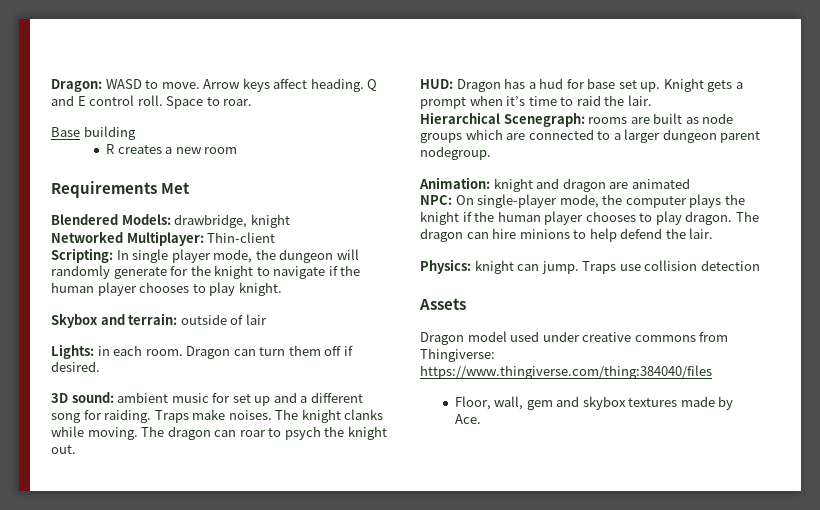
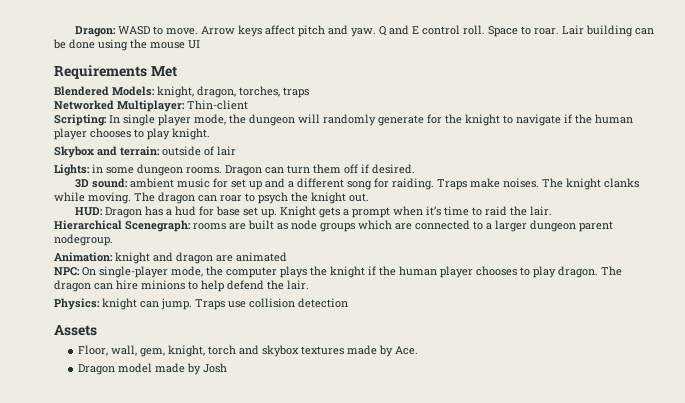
- Arrow keys affect heading.
+ Arrow keys affect pitch and yaw.
- Space to roar.
- Base building
- R creates a new room
+ Space to roar. Lair building can be done using the mouse UI
- Blendered Models: drawbridge, knight
+ Blendered Models: knight, dragon, torches, traps
- Lights: in each room.
+ Lights: in some dungeon rooms.
- Dragon model used under creative commons from Thingiverse: https://www.thingiverse.com/thing:384040/files
- Floor, wall, gem and skybox textures made by Ace.
+ Floor, wall, gem, knight, torch and skybox textures made by Ace.
+ Dragon model made by Josh

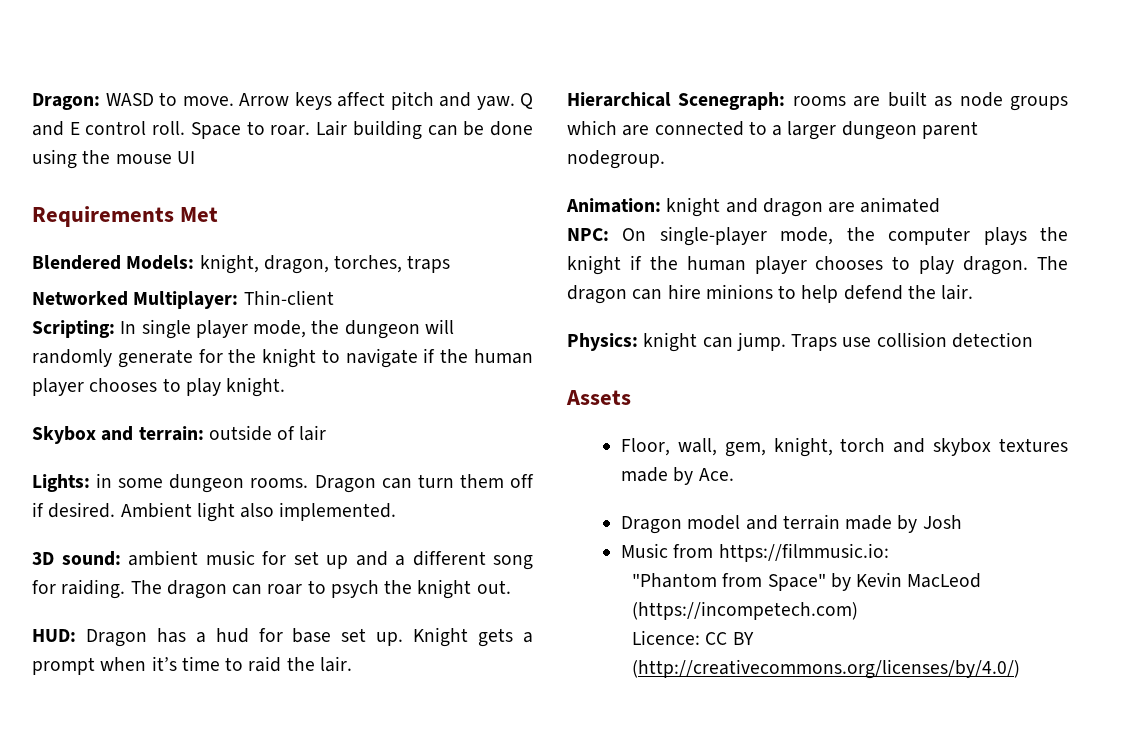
+ Ambient light also implemented.
- Traps make noises. The knight clanks while moving.
- Dragon model made by Josh
+ Dragon model and terrain made by Josh
+ Music from https://filmmusic.io:
+ "Phantom from Space" by Kevin MacLeod (https://incompetech.com)
+ Licence: CC BY (http://creativecommons.org/licenses/by/4.0/)

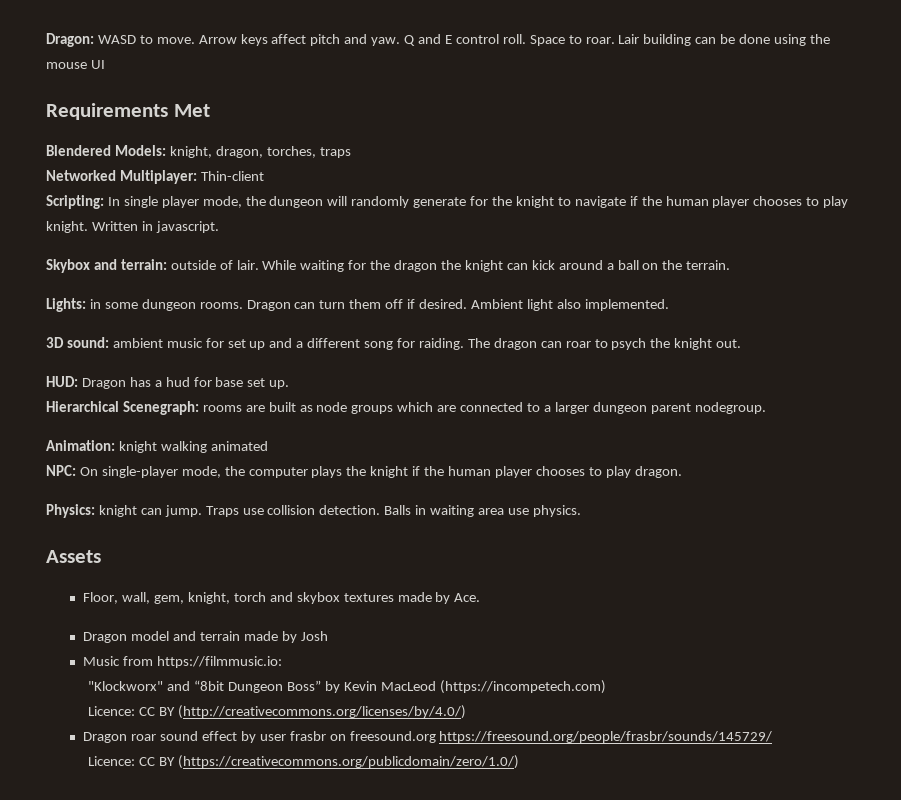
+ Written in javascript.
- Skybox and terrain: outside of lair
+ Skybox and terrain: outside of lair. While waiting for the dragon the knight can kick around a ball on the terrain.
- Knight gets a prompt when it’s time to raid the lair.
- Animation: knight and dragon are animated
+ Animation: knight walking animated
- The dragon can hire minions to help defend the lair.
- Traps use collision detection
+ Traps use collision detection. Balls in waiting area use physics.
- "Phantom from Space" by Kevin MacLeod (https://incompetech.com)
+ "Klockworx" and “8bit Dungeon Boss” by Kevin MacLeod (https://incompetech.com)
+ Dragon roar sound effect by user frasbr on freesound.org https://freesound.org/people/frasbr/sounds/145729/
+ Licence: CC BY (https://creativecommons.org/publicdomain/zero/1.0/)

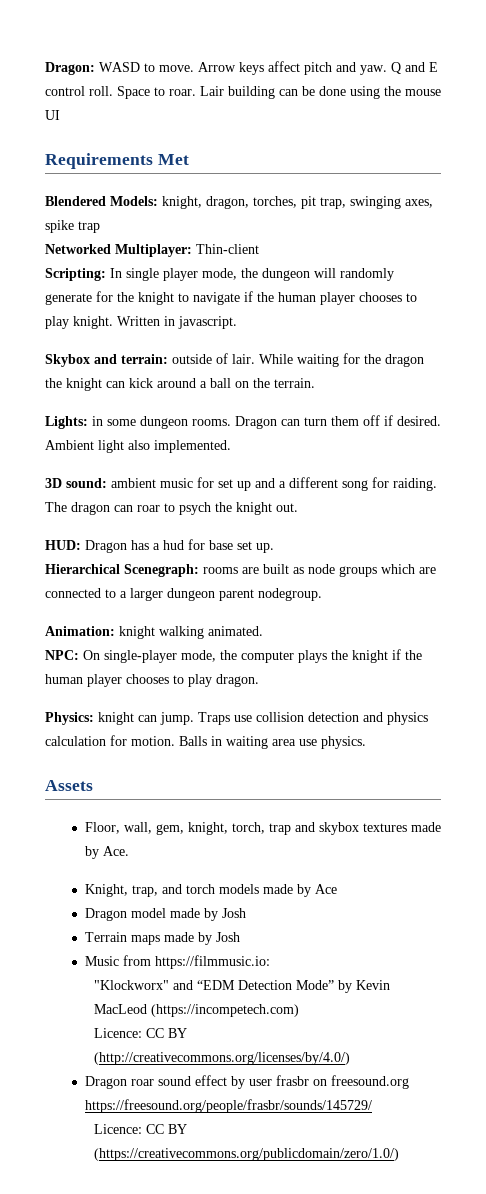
- Blendered Models: knight, dragon, torches, traps
+ Blendered Models: knight, dragon, torches, pit trap, swinging axes, spike trap
- Animation: knight walking animated
+ Animation: knight walking animated.
- Traps use collision detection.
+ Traps use collision detection and physics calculation for motion.
- Floor, wall, gem, knight, torch and skybox textures made by Ace.
+ Floor, wall, gem, knight, torch, trap and skybox textures made by Ace.
- Dragon model and terrain made by Josh
+ Knight, trap, and torch models made by Ace
+ Dragon model made by Josh
+ Terrain maps made by Josh
- "Klockworx" and “8bit Dungeon Boss” by Kevin MacLeod (https://incompetech.com)
+ "Klockworx" and “EDM Detection Mode” by Kevin MacLeod (https://incompetech.com)

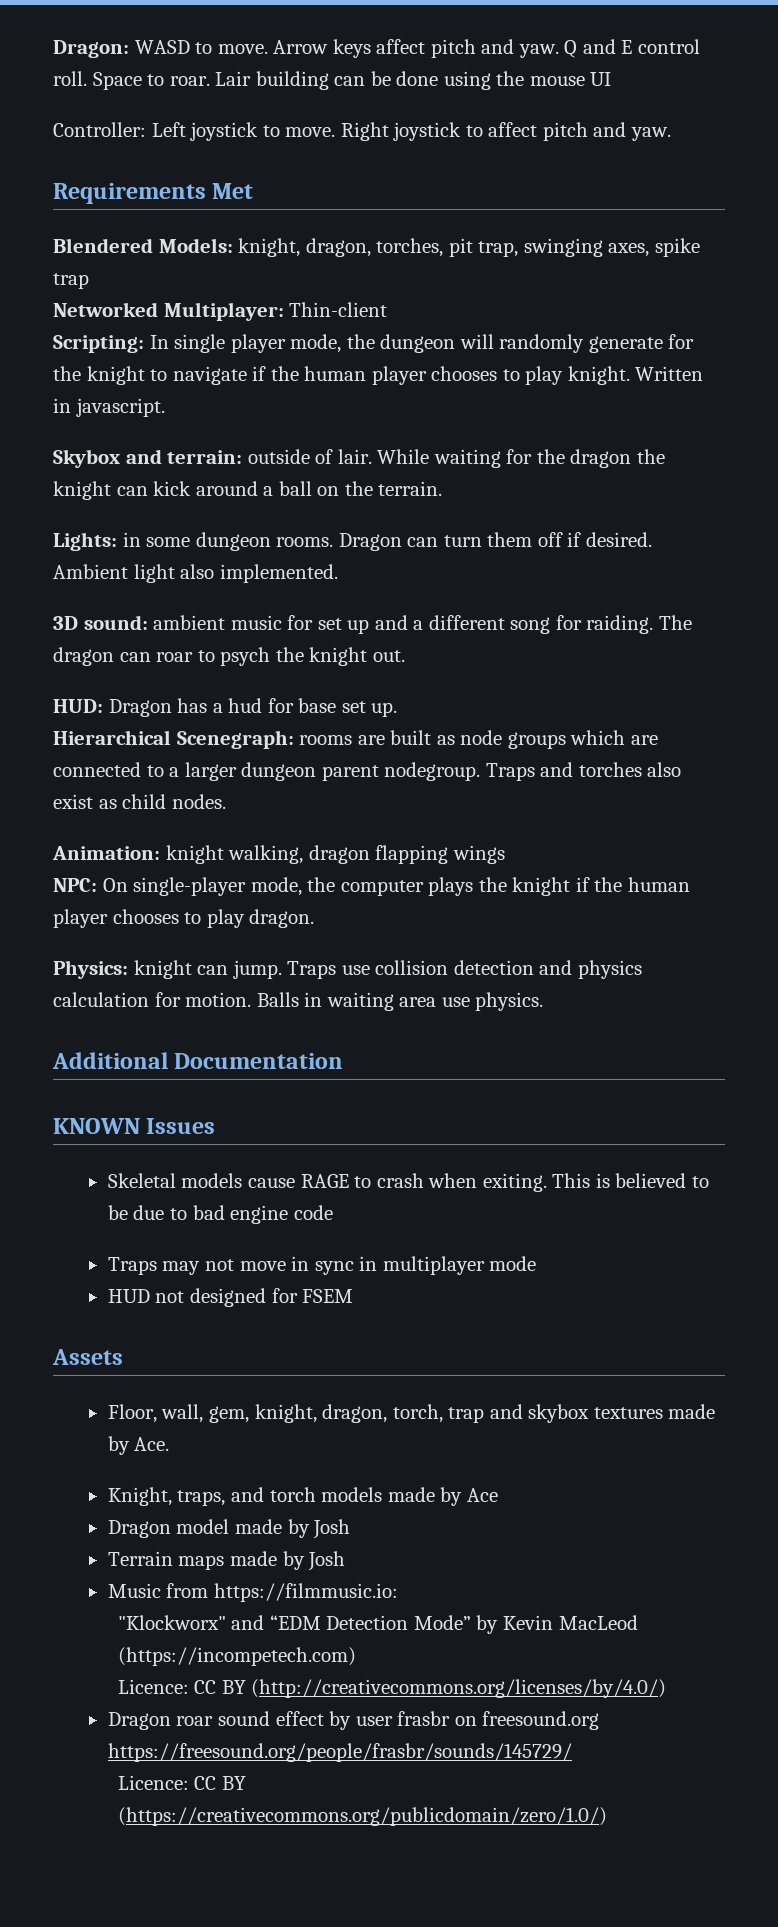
+ Controller: Left joystick to move. Right joystick to affect pitch and yaw.
- Hierarchical Scenegraph: rooms are built as node groups which are connected to a larger dungeon parent nodegroup.
- Animation: knight walking animated.
+ Hierarchical Scenegraph: rooms are built as node groups which are connected to a larger dungeon parent nodegroup. Traps and torches also exist as child nodes.
+ Animation: knight walking, dragon flapping wings
+ Additional Documentation
+ KNOWN Issues
+ Skeletal models cause RAGE to crash when exiting. This is believed to be due to bad engine code
+ Traps may not move in sync in multiplayer mode
+ HUD not designed for FSEM
- Floor, wall, gem, knight, torch, trap and skybox textures made by Ace.
+ Floor, wall, gem, knight, dragon, torch, trap and skybox textures made by Ace.
- Knight, trap, and torch models made by Ace
+ Knight, traps, and torch models made by Ace

